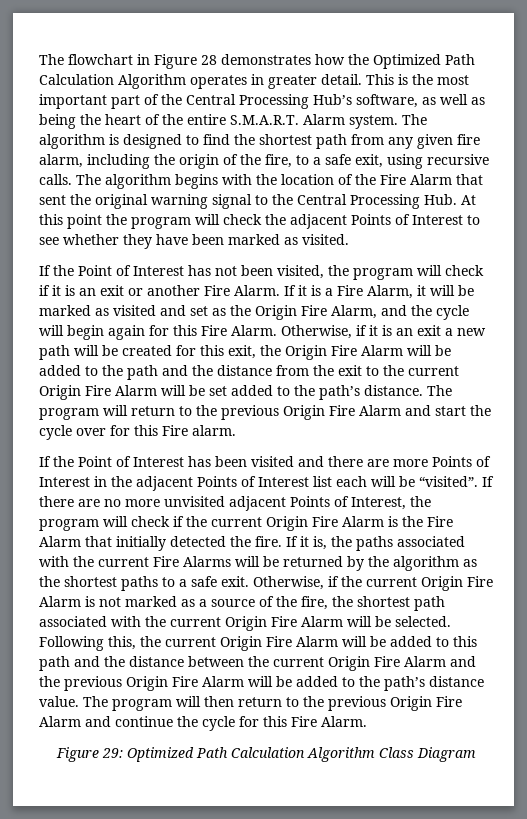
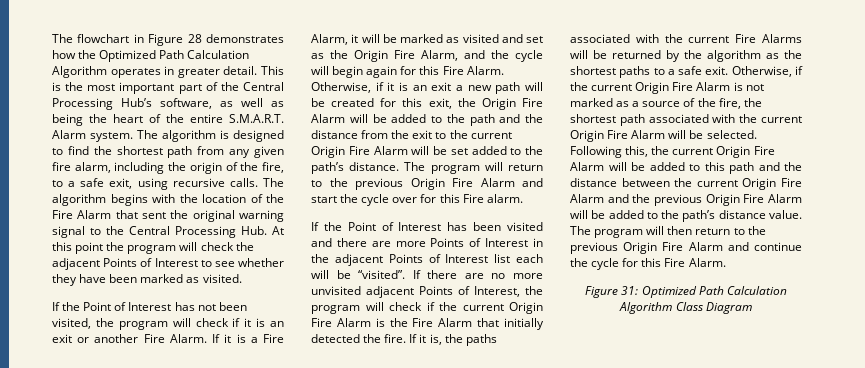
- Figure 29: Optimized Path Calculation Algorithm Class Diagram
+ Figure 31: Optimized Path Calculation Algorithm Class Diagram

